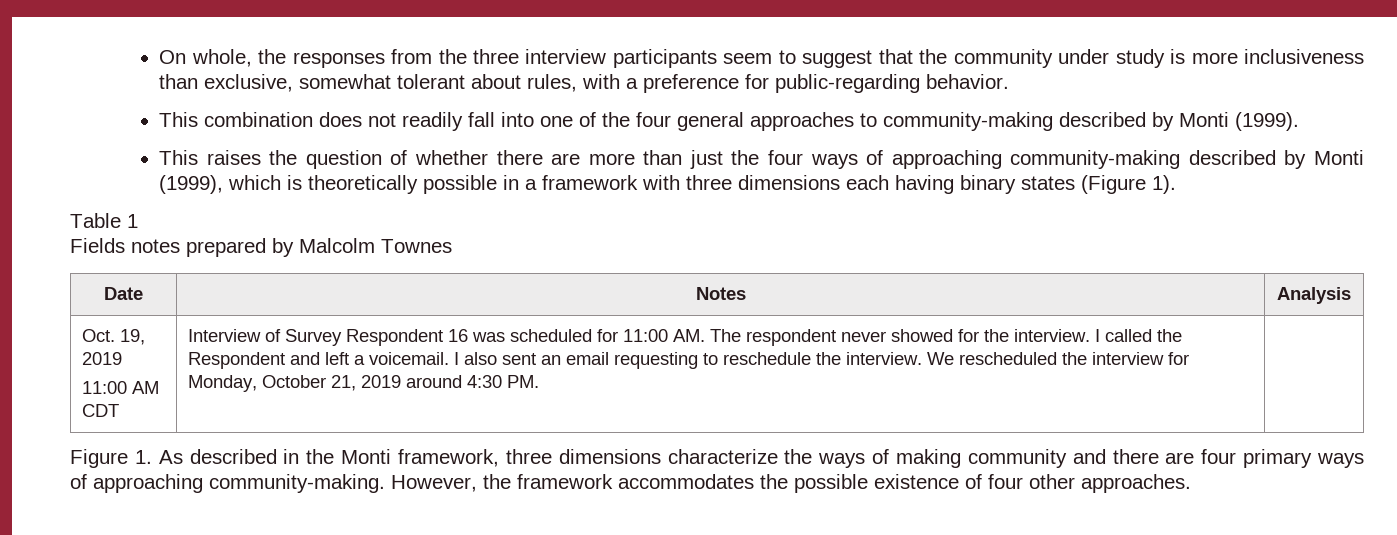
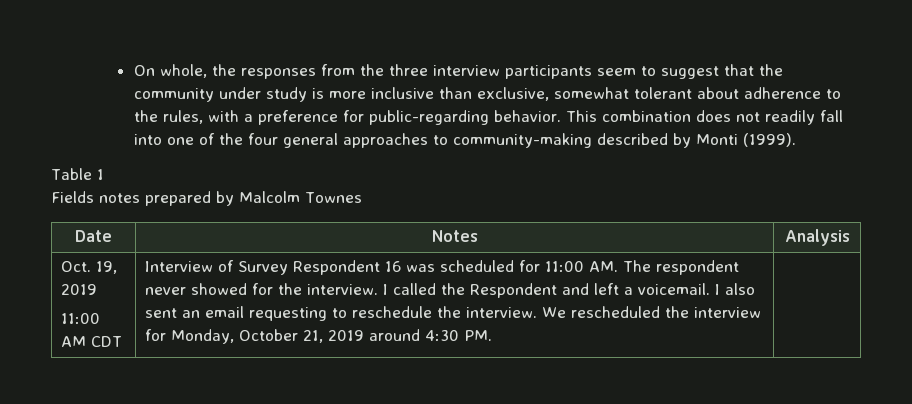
- On whole, the responses from the three interview participants seem to suggest that the community under study is more inclusiveness than exclusive, somewhat tolerant about rules, with a preference for public-regarding behavior.
- This combination does not readily fall into one of the four general approaches to community-making described by Monti (1999).
+ On whole, the responses from the three interview participants seem to suggest that the community under study is more inclusive than exclusive, somewhat tolerant about adherence to the rules, with a preference for public-regarding behavior. This combination does not readily fall into one of the four general approaches to community-making described by Monti (1999).
- This raises the question of whether there are more than just the four ways of approaching community-making described by Monti (1999), which is theoretically possible in a framework with three dimensions each having binary states (Figure 1).
- Figure 1. As described in the Monti framework, three dimensions characterize the ways of making community and there are four primary ways of approaching community-making. However, the framework accommodates the possible existence of four other approaches.

